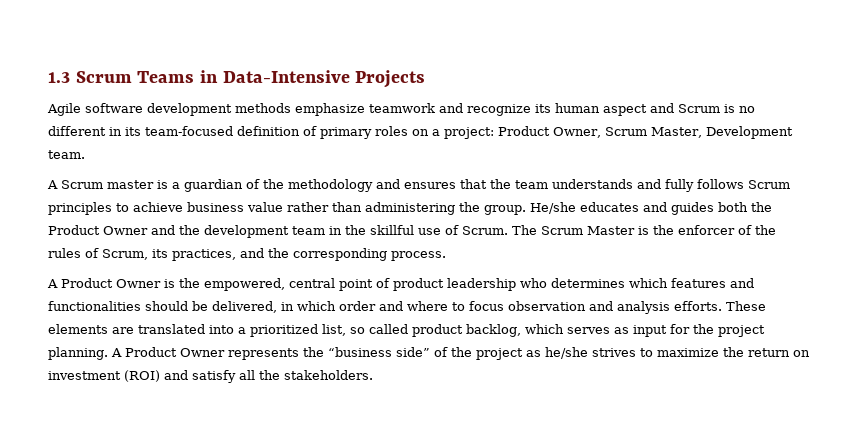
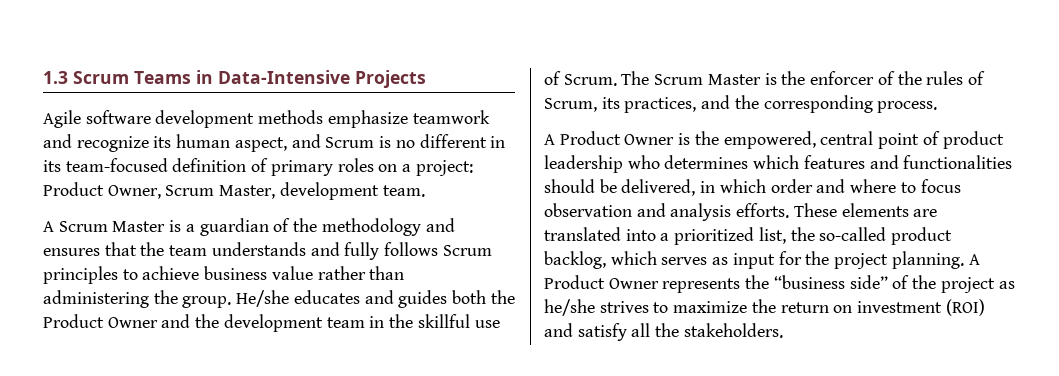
- Agile software development methods emphasize teamwork and recognize its human aspect and Scrum is no different in its team-focused definition of primary roles on a project: Product Owner, Scrum Master, Development team.
+ Agile software development methods emphasize teamwork and recognize its human aspect, and Scrum is no different in its team-focused definition of primary roles on a project: Product Owner, Scrum Master, development team.
- A Scrum master is a guardian of the methodology and ensures that the team understands and fully follows Scrum principles to achieve business value rather than administering the group.
+ A Scrum Master is a guardian of the methodology and ensures that the team understands and fully follows Scrum principles to achieve business value rather than administering the group.
- These elements are translated into a prioritized list, so called product backlog, which serves as input for the project planning.
+ These elements are translated into a prioritized list, the so-called product backlog, which serves as input for the project planning.

